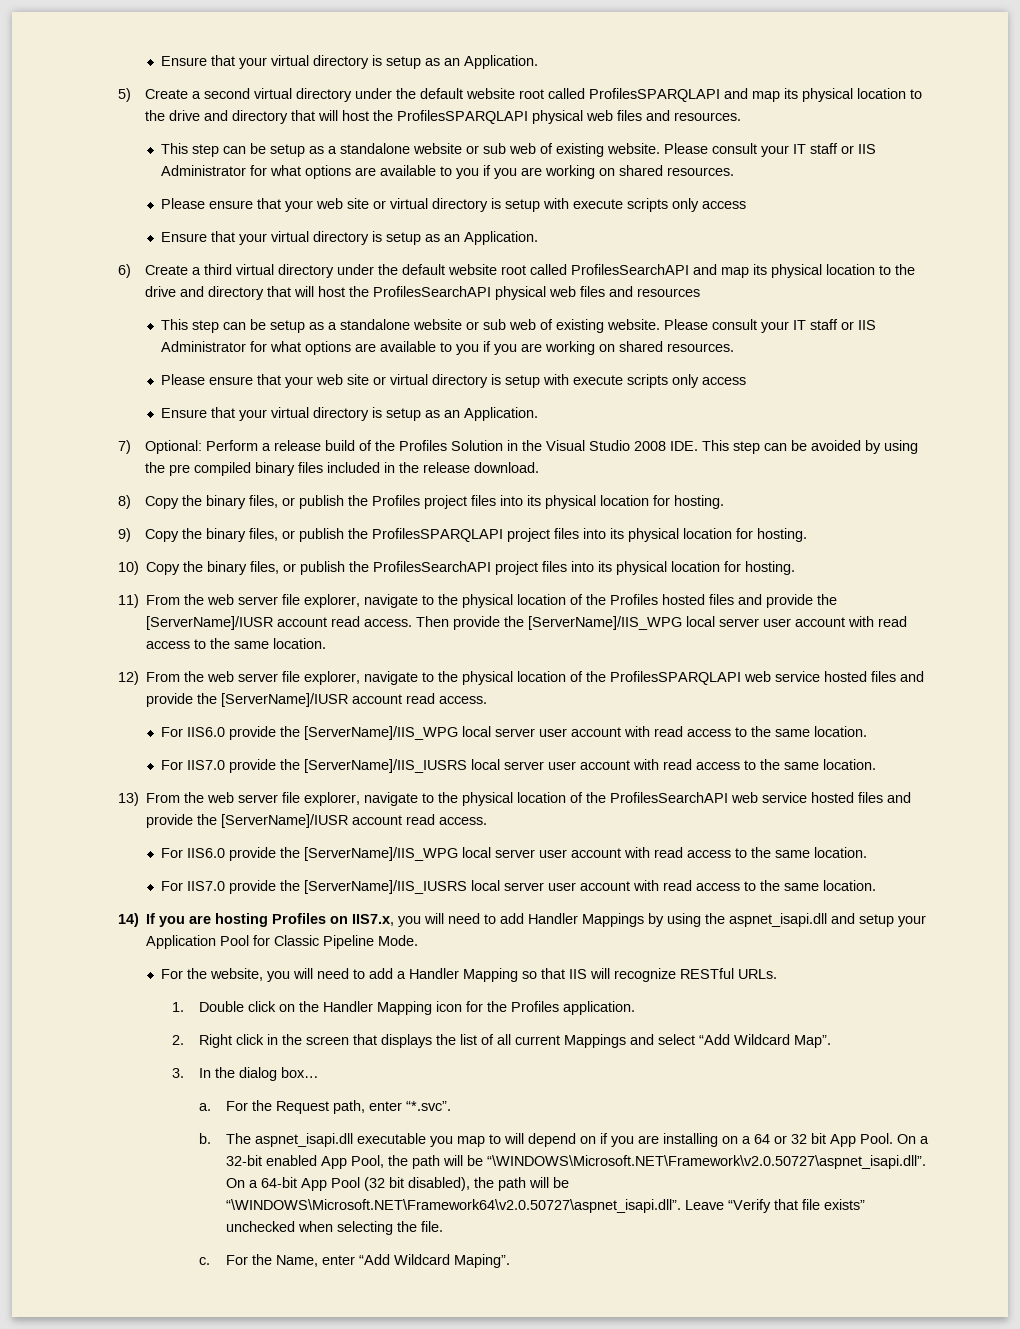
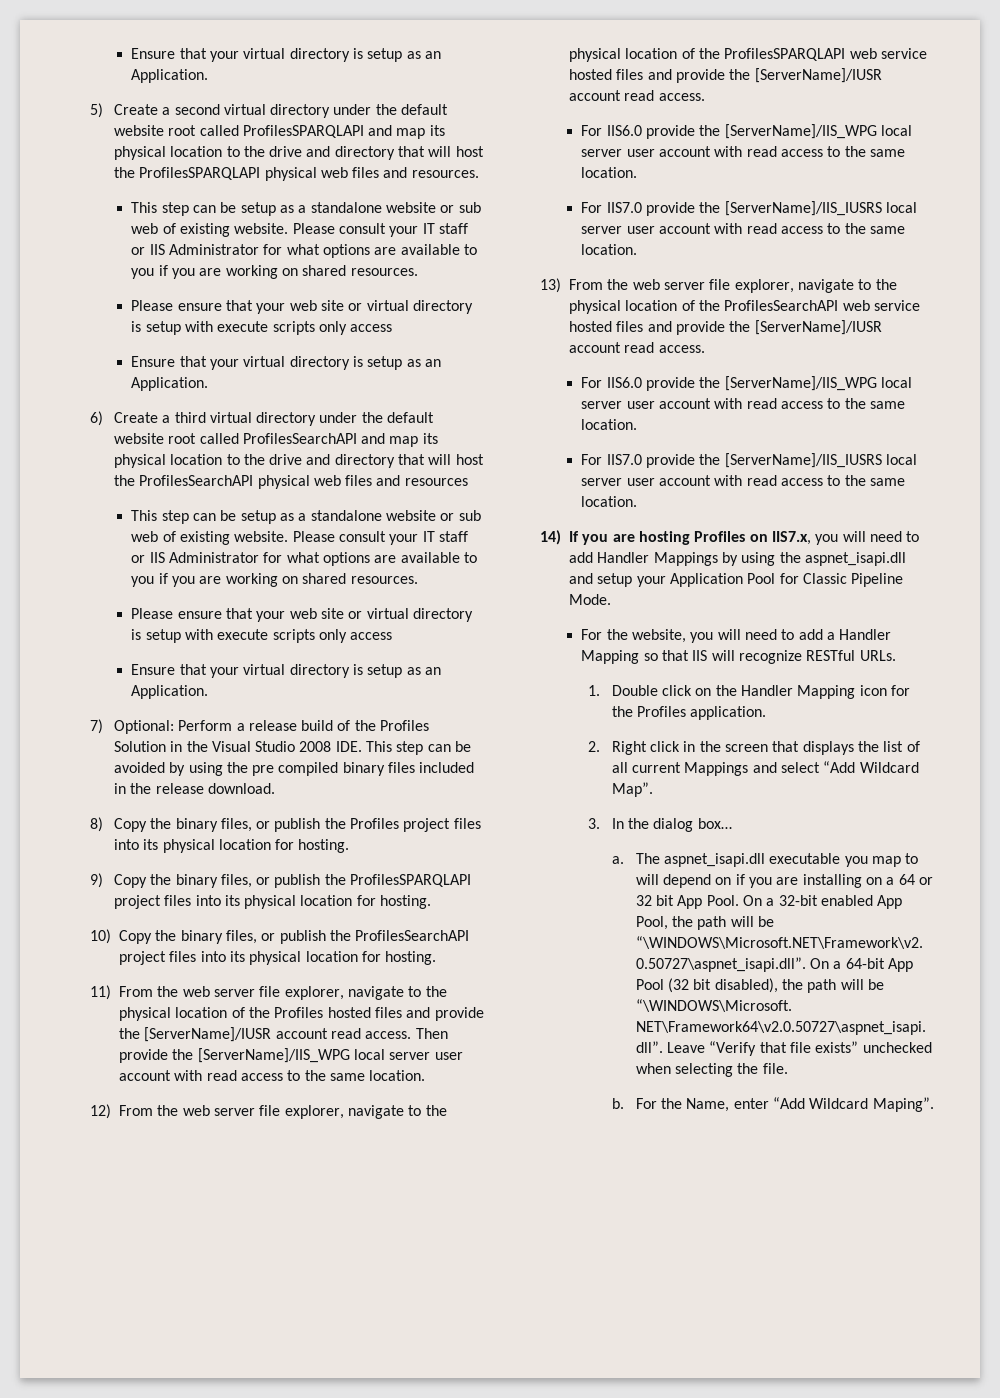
- For the Request path, enter “*.svc”.
- b.
- c.
+ b.

